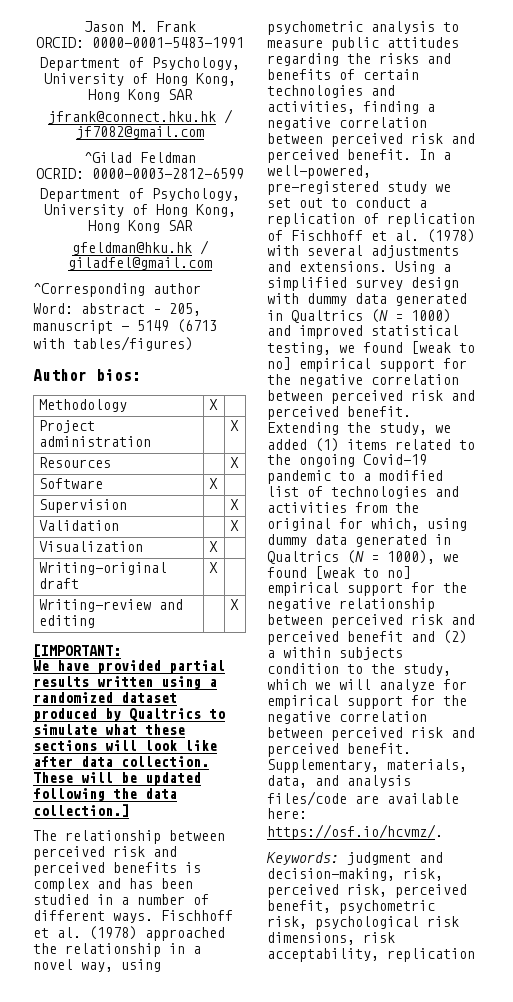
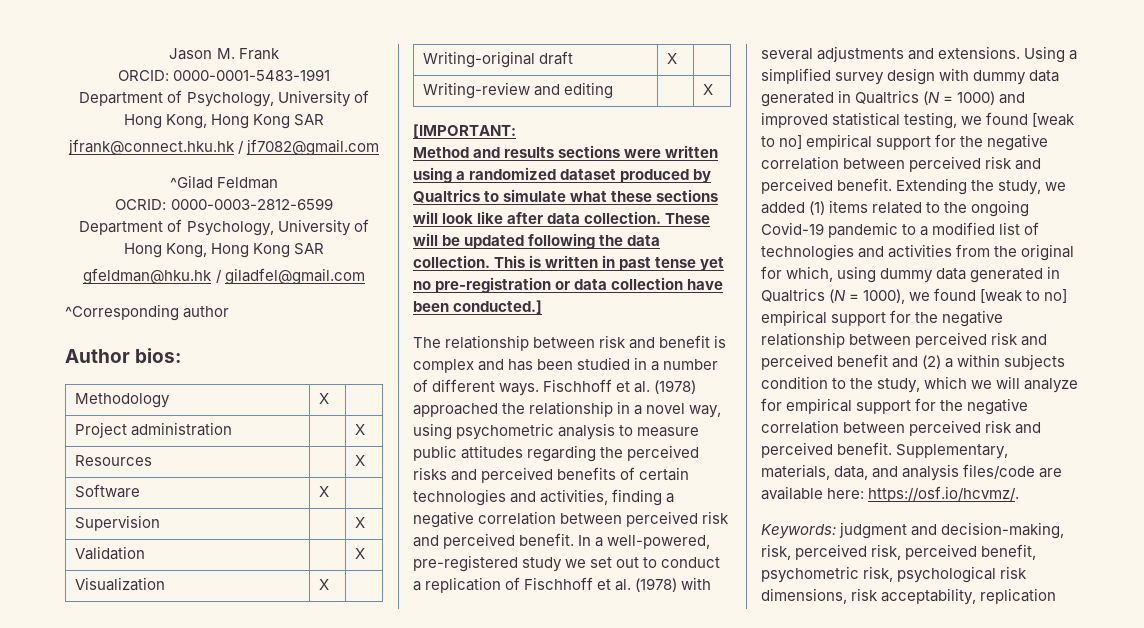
- Word: abstract – 205, manuscript - 5149 (6713 with tables/figures)
- We have provided partial results written using a randomized dataset produced by Qualtrics to simulate what these sections will look like after data collection.
+ Method and results sections were written using a randomized dataset produced by Qualtrics to simulate what these sections will look like after data collection.
- These will be updated following the data collection.]
+ These will be updated following the data collection. This is written in past tense yet no pre-registration or data collection have been conducted.]
- The relationship between perceived risk and perceived benefits is complex and has been studied in a number of different ways.
+ The relationship between risk and benefit is complex and has been studied in a number of different ways.
- Fischhoff et al. (1978) approached the relationship in a novel way, using psychometric analysis to measure public attitudes regarding the risks and benefits of certain technologies and activities, finding a negative correlation between perceived risk and perceived benefit.
+ Fischhoff et al. (1978) approached the relationship in a novel way, using psychometric analysis to measure public attitudes regarding the perceived risks and perceived benefits of certain technologies and activities, finding a negative correlation between perceived risk and perceived benefit.
- In a well-powered, pre-registered study we set out to conduct a replication of replication of Fischhoff et al. (1978) with several adjustments and extensions.
+ In a well-powered, pre-registered study we set out to conduct a replication of Fischhoff et al. (1978) with several adjustments and extensions.

